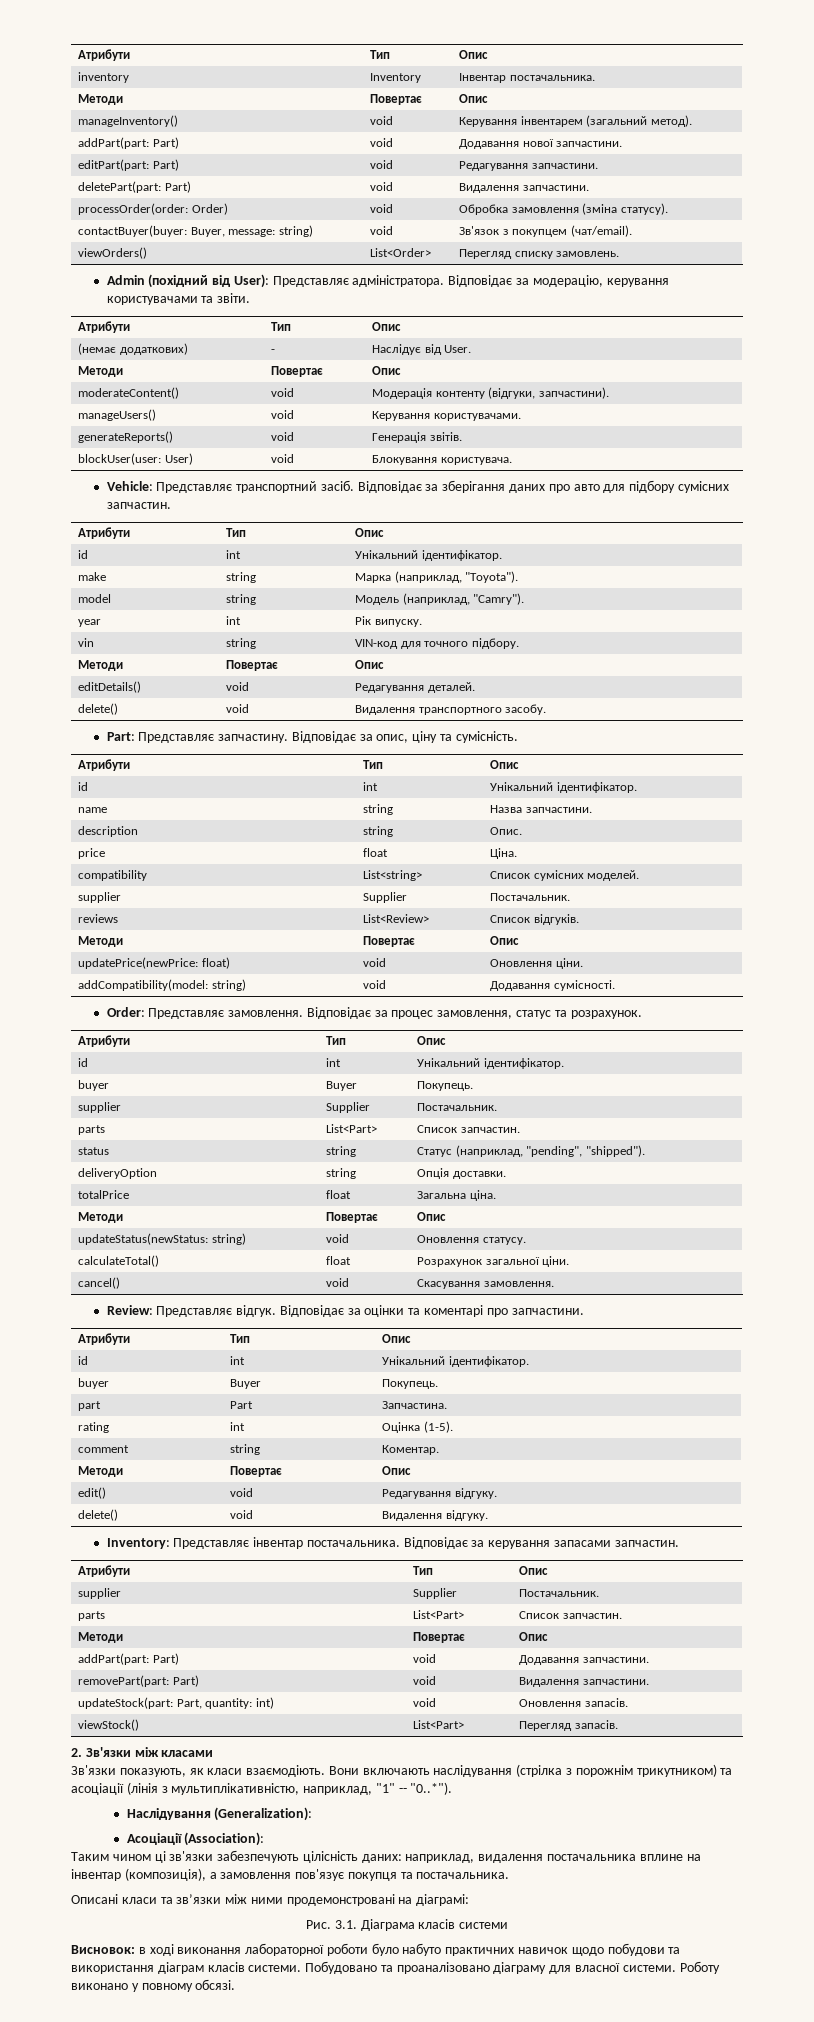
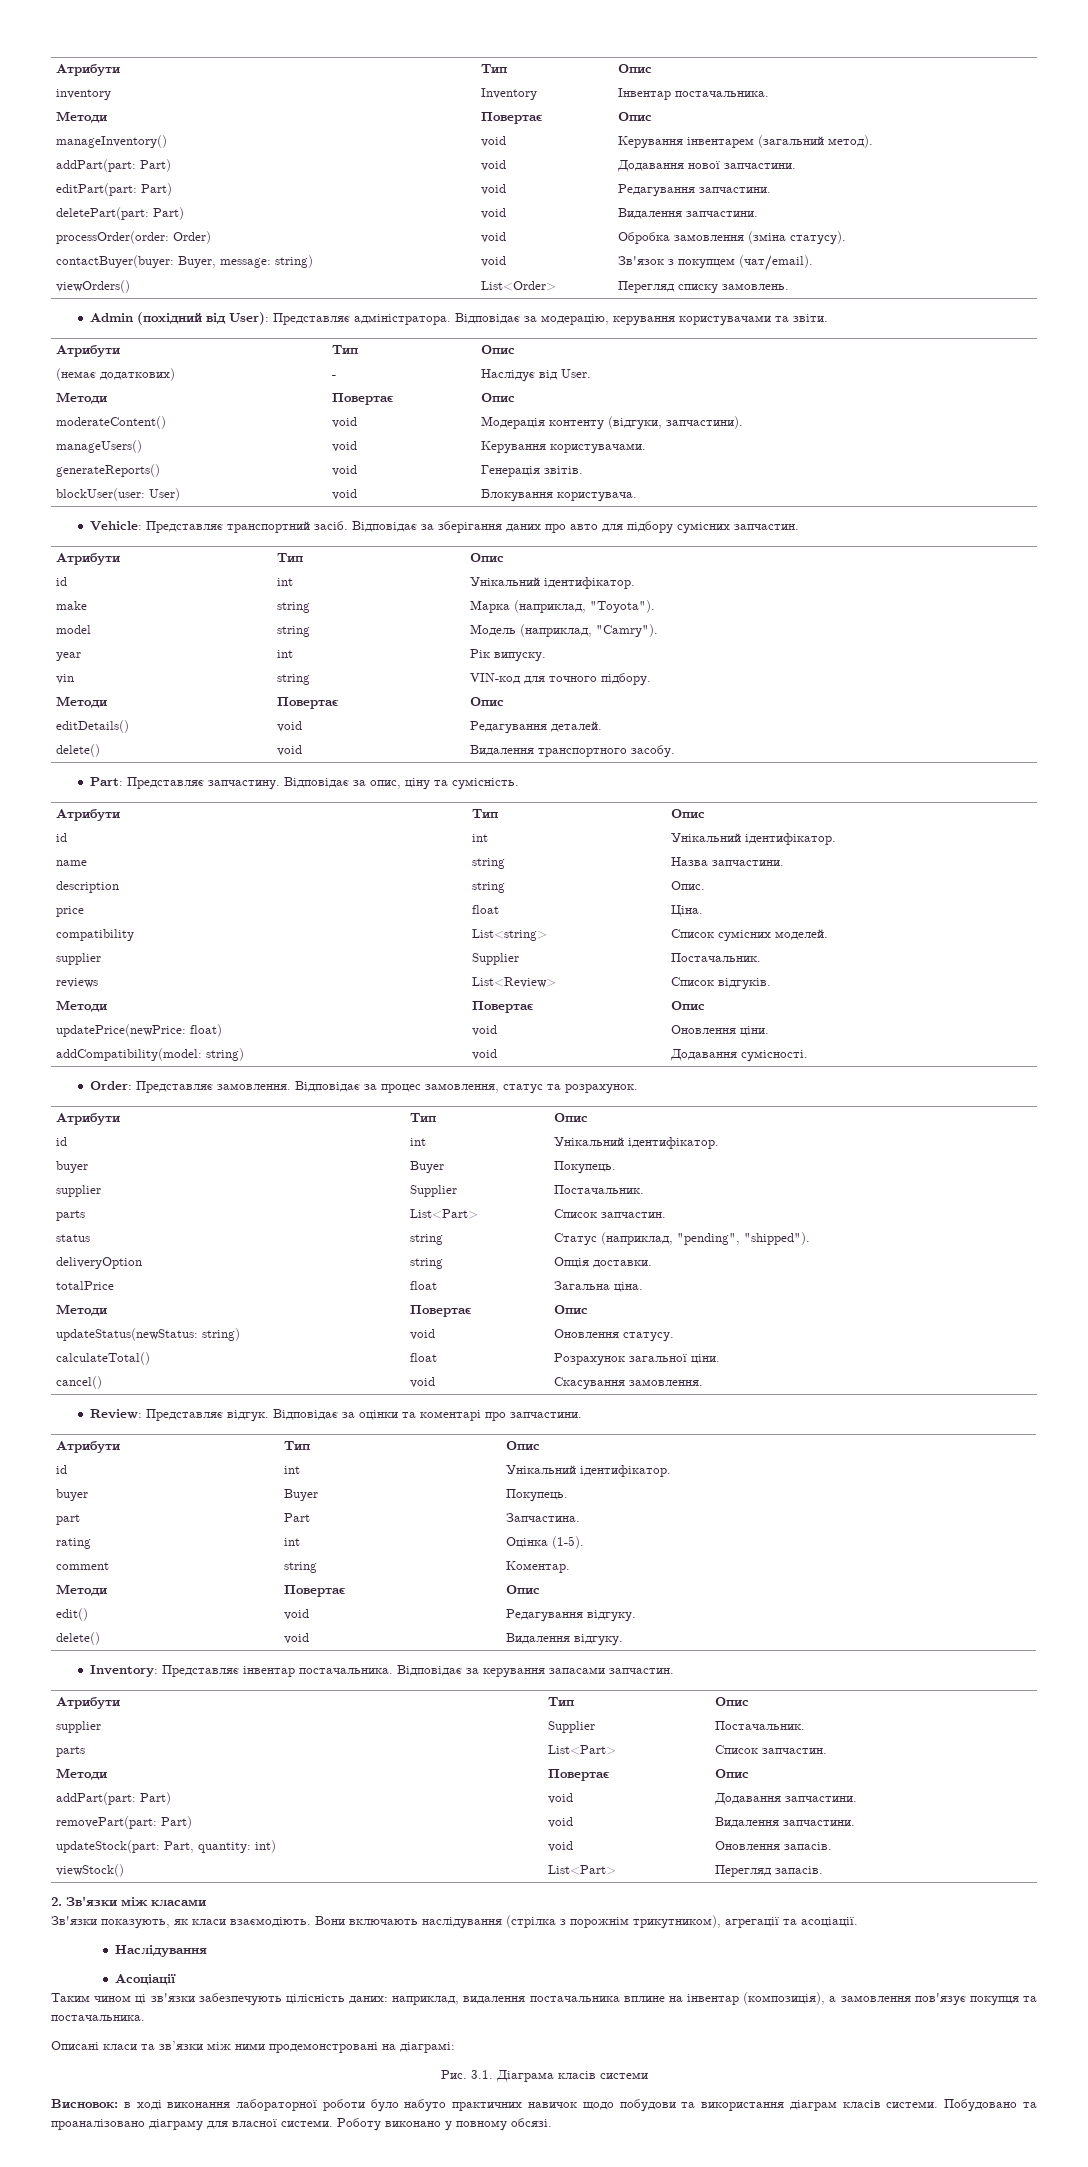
- Вони включають наслідування (стрілка з порожнім трикутником) та асоціації (лінія з мультиплікативністю, наприклад, "1" -- "0..*").
+ Вони включають наслідування (стрілка з порожнім трикутником), агрегації та асоціації.
- Наслідування (Generalization):
+ Наслідування
- Асоціації (Association):
+ Асоціації

